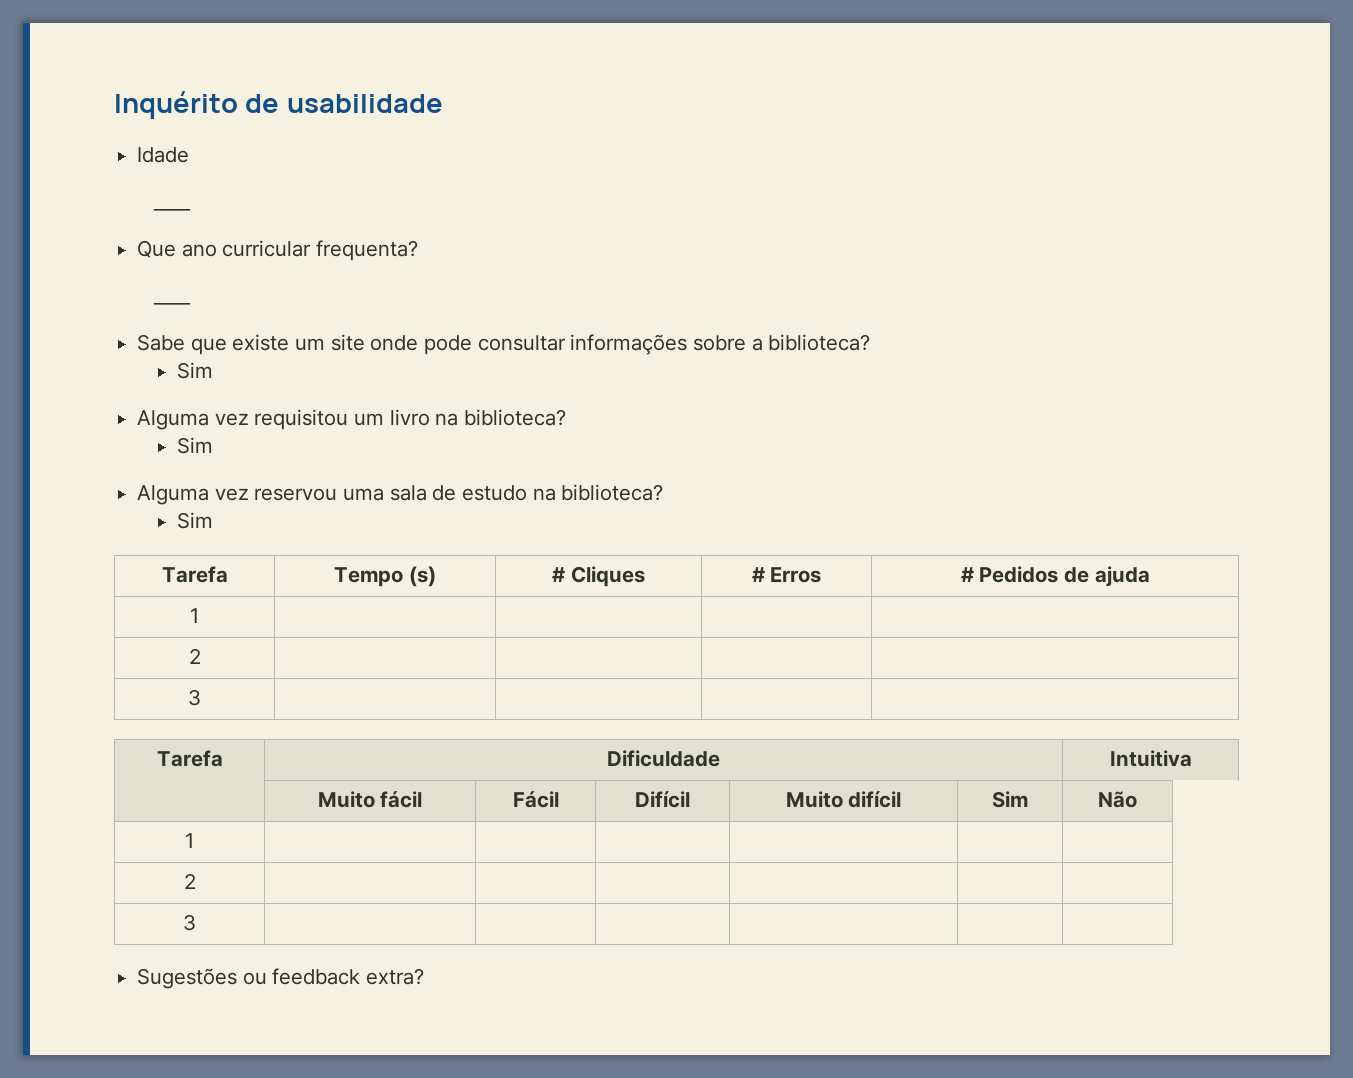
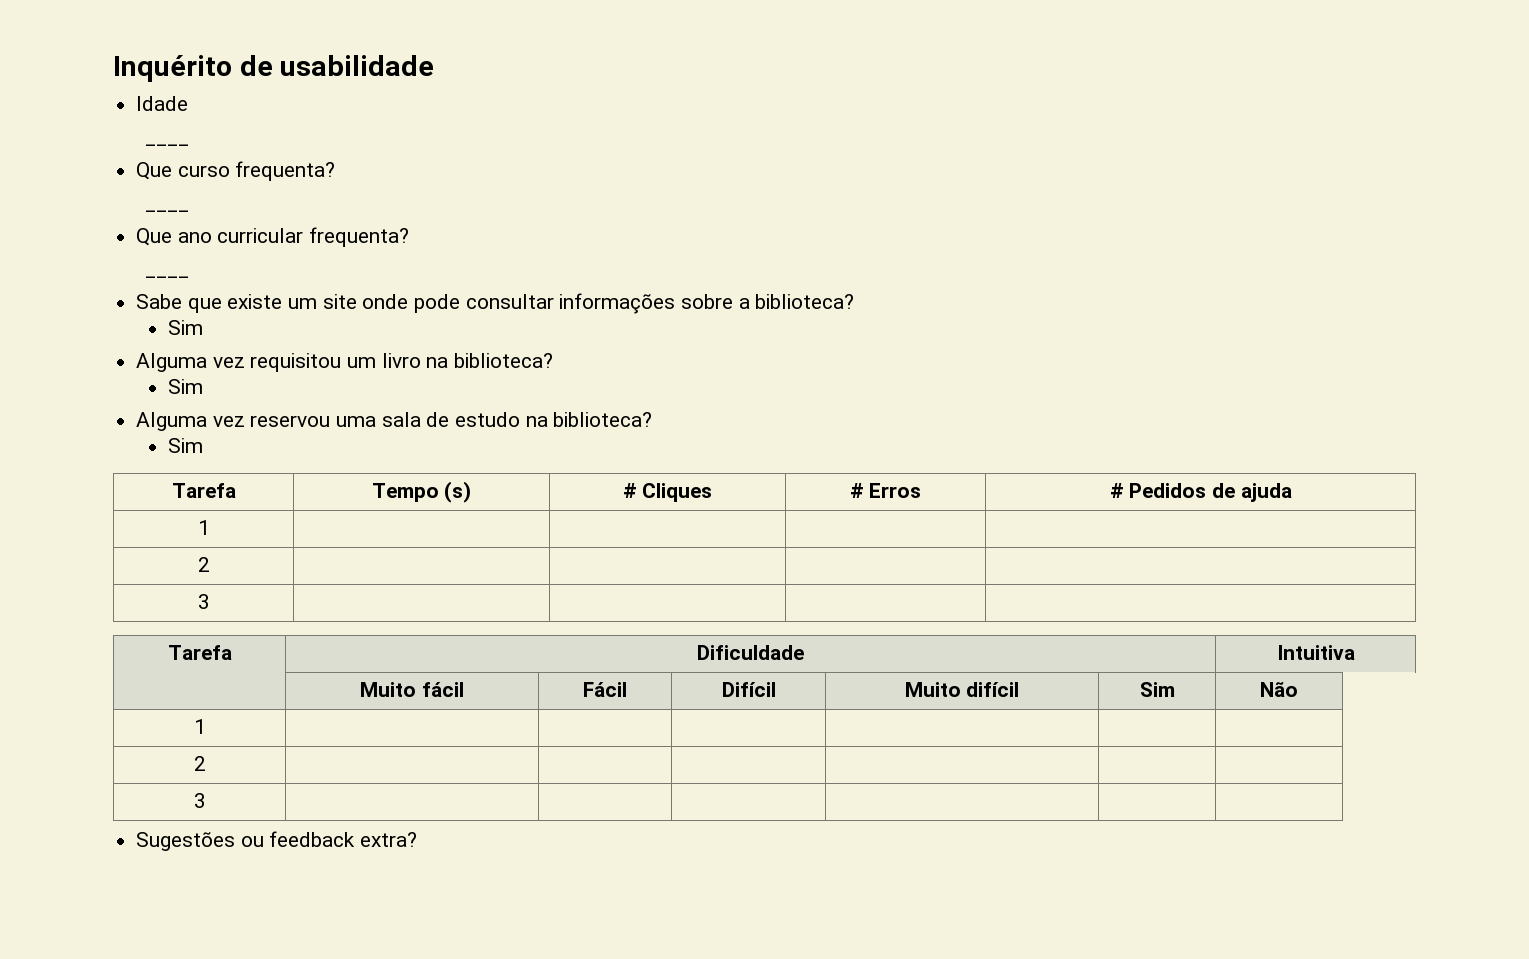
+ Que curso frequenta?
+ ____

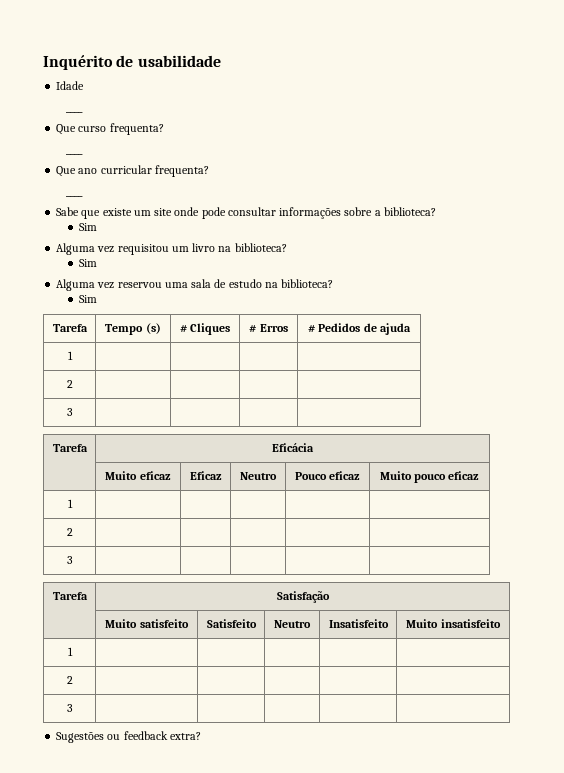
- Tarefa | Dificuldade | Intuitiva
- | Muito fácil | Fácil | Difícil | Muito difícil | Sim | Não
- 1 | | | | | |
- 2 | | | | | |
- 3 | | | | | |
+ Tarefa | Eficácia
+ | Muito eficaz | Eficaz | Neutro | Pouco eficaz | Muito pouco eficaz
+ 1 | | | | |
+ 2 | | | | |
+ 3 | | | | |
+ Tarefa | Satisfação
+ | Muito satisfeito | Satisfeito | Neutro | Insatisfeito | Muito insatisfeito
+ 1 | | | | |
+ 2 | | | | |
+ 3 | | | | |

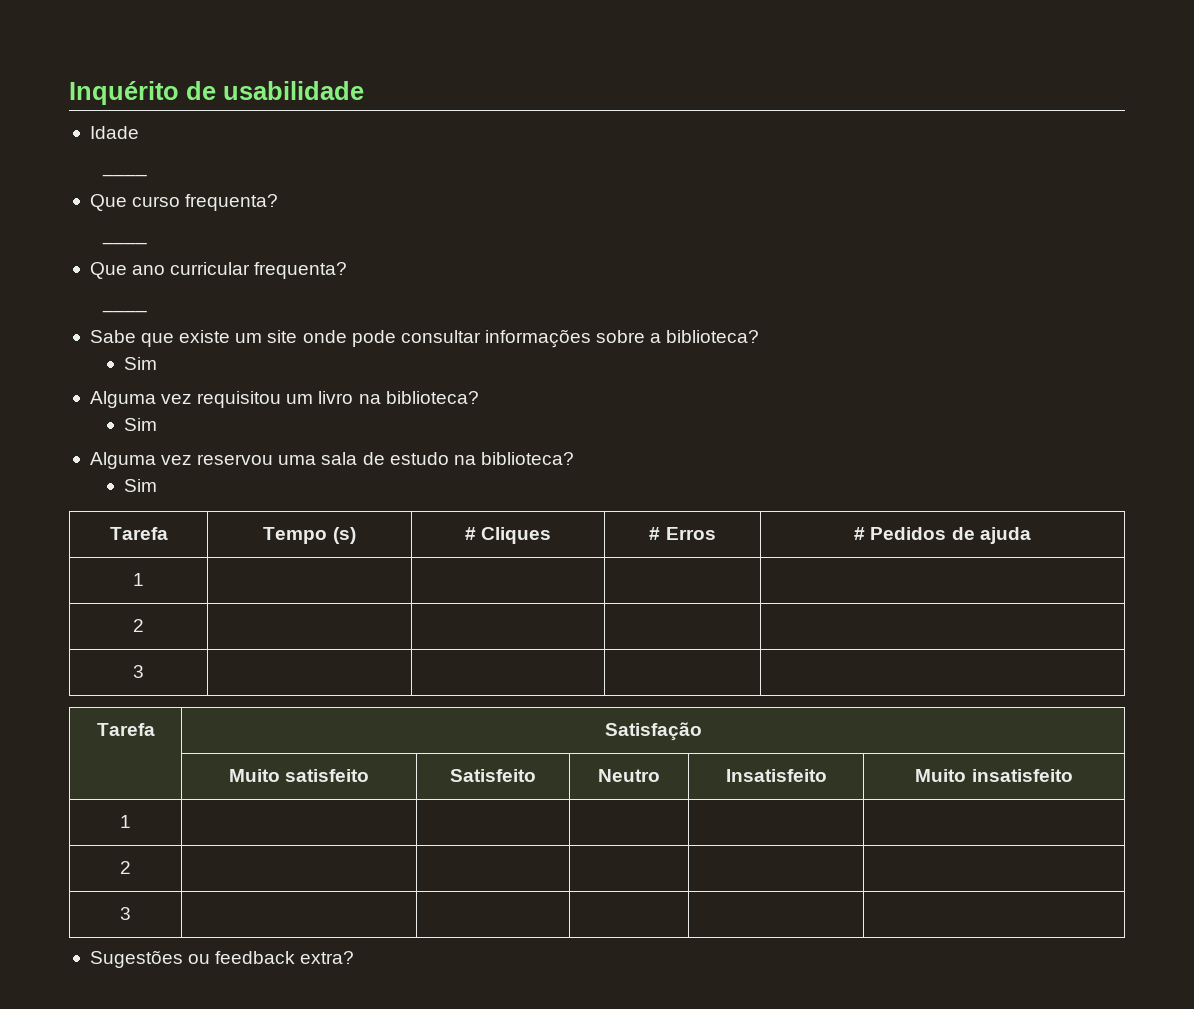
- Tarefa | Eficácia
- | Muito eficaz | Eficaz | Neutro | Pouco eficaz | Muito pouco eficaz
- 1 | | | | |
- 2 | | | | |
- 3 | | | | |

